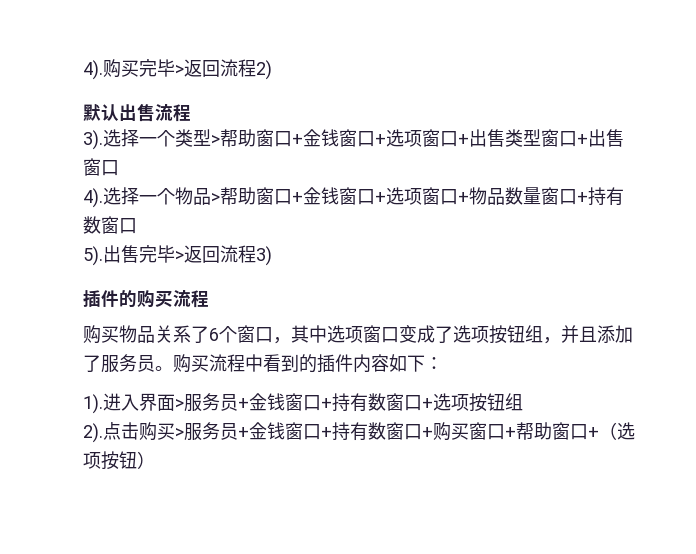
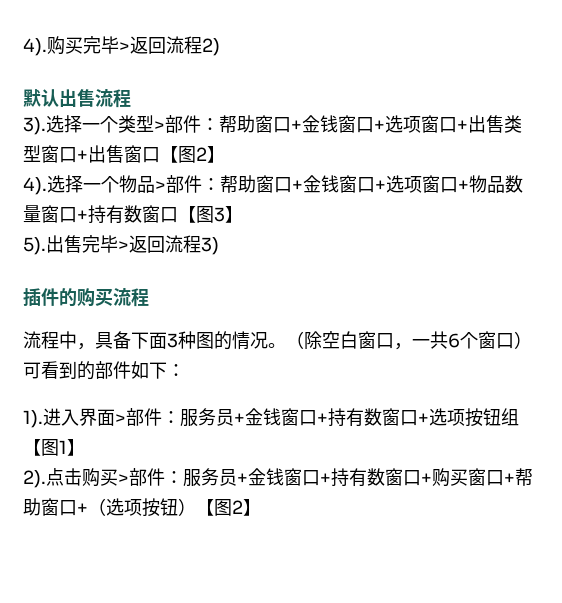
- 选择一个类型>帮助窗口+金钱窗口+选项窗口+出售类型窗口+出售窗口
+ 选择一个类型>部件：帮助窗口+金钱窗口+选项窗口+出售类型窗口+出售窗口【图2】
- 选择一个物品>帮助窗口+金钱窗口+选项窗口+物品数量窗口+持有数窗口
+ 选择一个物品>部件：帮助窗口+金钱窗口+选项窗口+物品数量窗口+持有数窗口【图3】
- 购买物品关系了6个窗口，其中选项窗口变成了选项按钮组，并且添加了服务员。购买流程中看到的插件内容如下：
+ 流程中，具备下面3种图的情况。（除空白窗口，一共6个窗口）可看到的部件如下：
- 进入界面>服务员+金钱窗口+持有数窗口+选项按钮组
+ 进入界面>部件：服务员+金钱窗口+持有数窗口+选项按钮组【图1】
- 点击购买>服务员+金钱窗口+持有数窗口+购买窗口+帮助窗口+（选项按钮）
+ 点击购买>部件：服务员+金钱窗口+持有数窗口+购买窗口+帮助窗口+（选项按钮）【图2】

